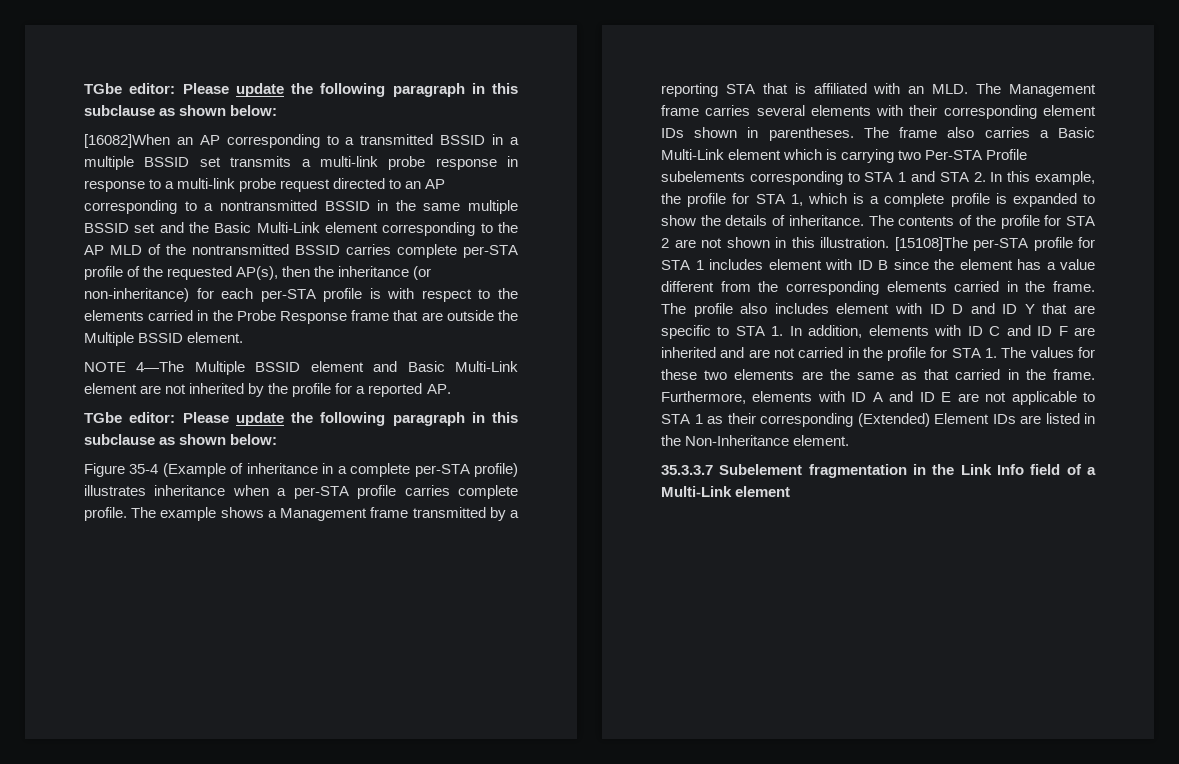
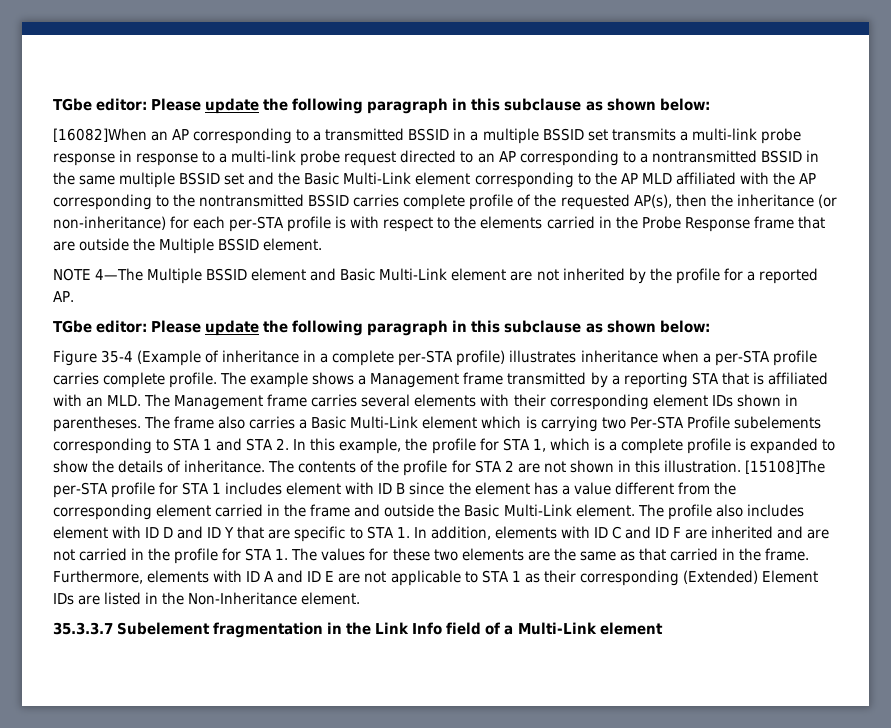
- [16082]When an AP corresponding to a transmitted BSSID in a multiple BSSID set transmits a multi-link probe response in response to a multi-link probe request directed to an AP corresponding to a nontransmitted BSSID in the same multiple BSSID set and the Basic Multi-Link element corresponding to the AP MLD of the nontransmitted BSSID carries complete per-STA profile of the requested AP(s), then the inheritance (or non-inheritance) for each per-STA profile is with respect to the elements carried in the Probe Response frame that are outside the Multiple BSSID element.
+ [16082]When an AP corresponding to a transmitted BSSID in a multiple BSSID set transmits a multi-link probe response in response to a multi-link probe request directed to an AP corresponding to a nontransmitted BSSID in the same multiple BSSID set and the Basic Multi-Link element corresponding to the AP MLD affiliated with the AP corresponding to the nontransmitted BSSID carries complete profile of the requested AP(s), then the inheritance (or non-inheritance) for each per-STA profile is with respect to the elements carried in the Probe Response frame that are outside the Multiple BSSID element.
- [15108]The per-STA profile for STA 1 includes element with ID B since the element has a value different from the corresponding elements carried in the frame.
+ [15108]The per-STA profile for STA 1 includes element with ID B since the element has a value different from the corresponding element carried in the frame and outside the Basic Multi-Link element.

